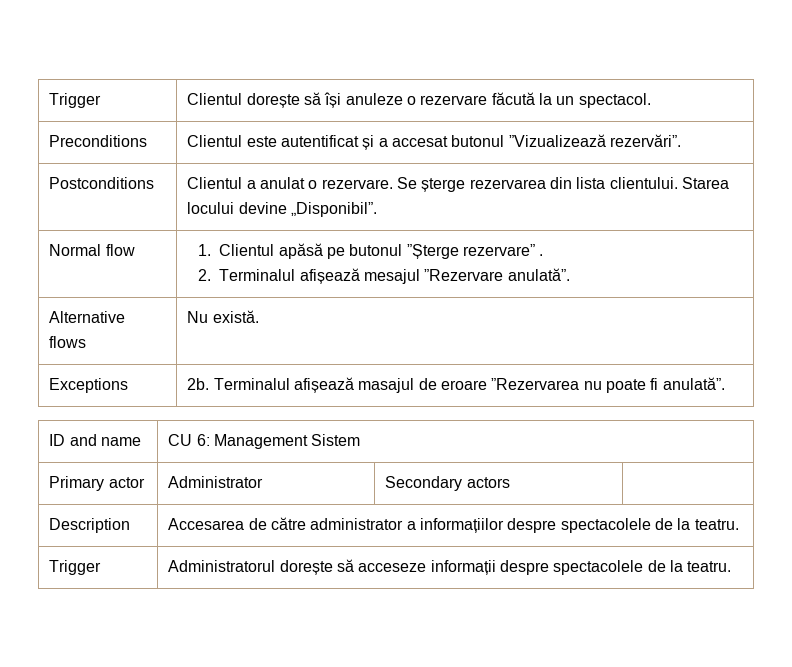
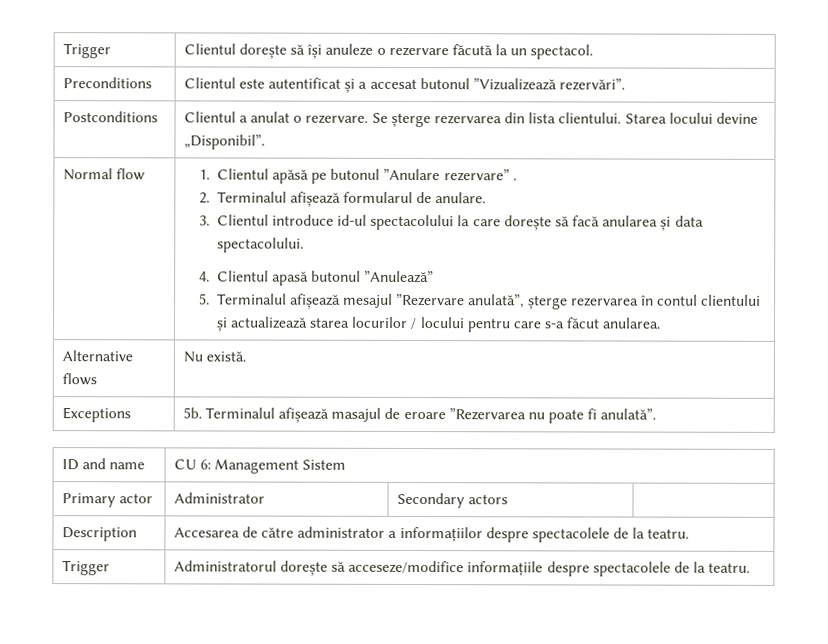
- 1. Clientul apăsă pe butonul ”Șterge rezervare” .
+ 1. Clientul apăsă pe butonul ”Anulare rezervare” .
- 2. Terminalul afișează mesajul ”Rezervare anulată”.
+ 2. Terminalul afișează formularul de anulare.
+ 3. Clientul introduce id-ul spectacolului la care dorește să facă anularea și data spectacolului.
+ 4. Clientul apasă butonul ”Anulează”
+ 5. Terminalul afișează mesajul ”Rezervare anulată”, șterge rezervarea în contul clientului și actualizează starea locurilor / locului pentru care s-a făcut anularea.
- Exceptions | 2b. Terminalul afișează masajul de eroare ”Rezervarea nu poate fi anulată”.
+ Exceptions | 5b. Terminalul afișează masajul de eroare ”Rezervarea nu poate fi anulată”.
- Trigger | Administratorul dorește să acceseze informații despre spectacolele de la teatru.
+ Trigger | Administratorul dorește să acceseze/modifice informațiile despre spectacolele de la teatru.

